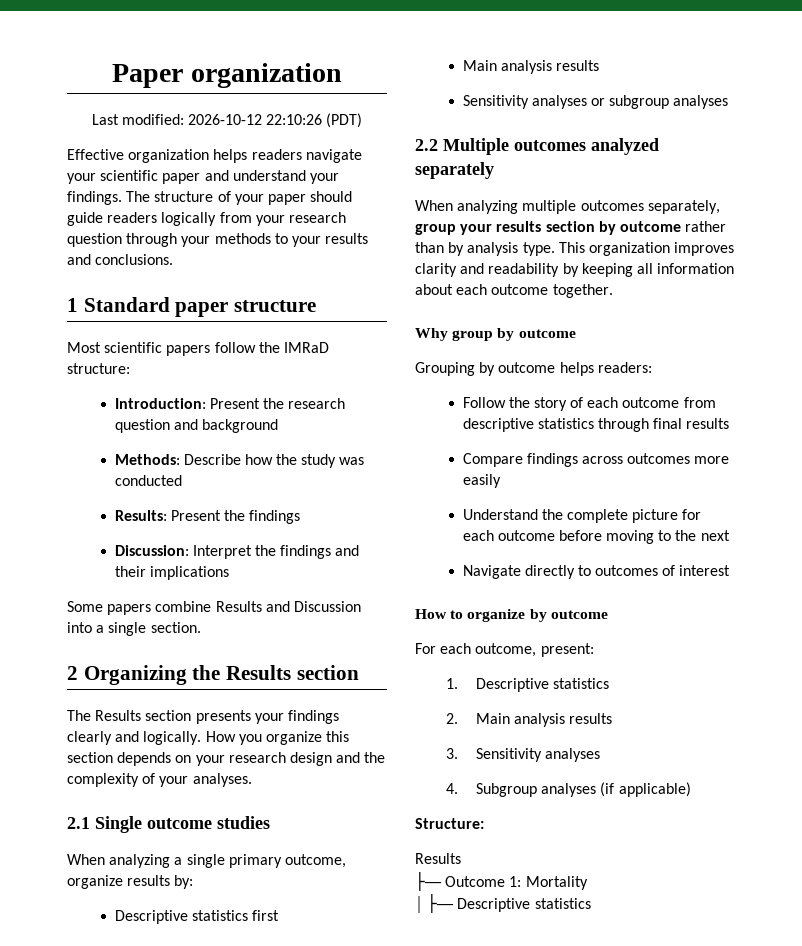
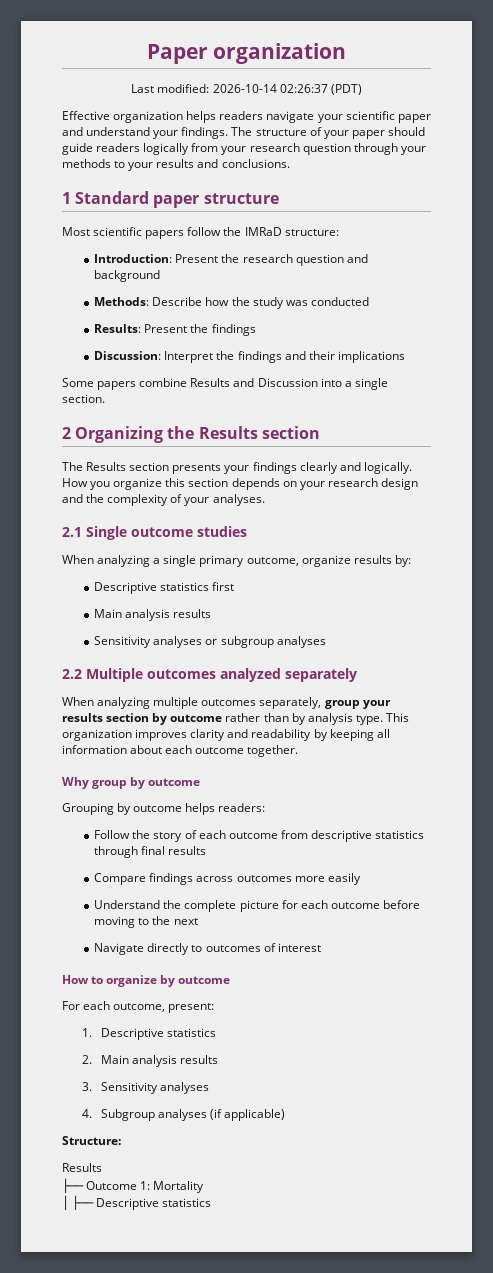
- Last modified: 2026-10-12 22:10:26 (PDT)
+ Last modified: 2026-10-14 02:26:37 (PDT)

